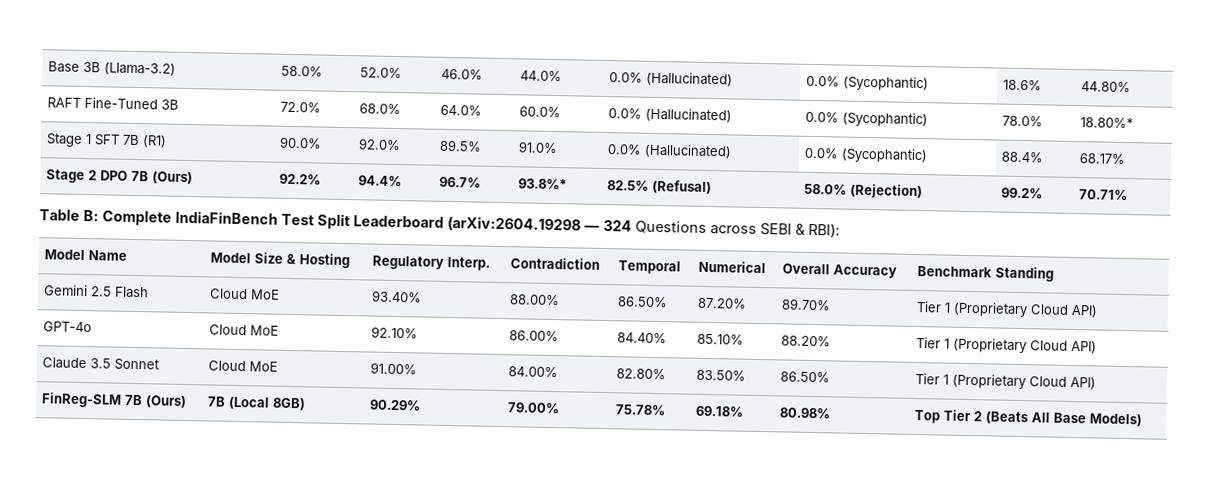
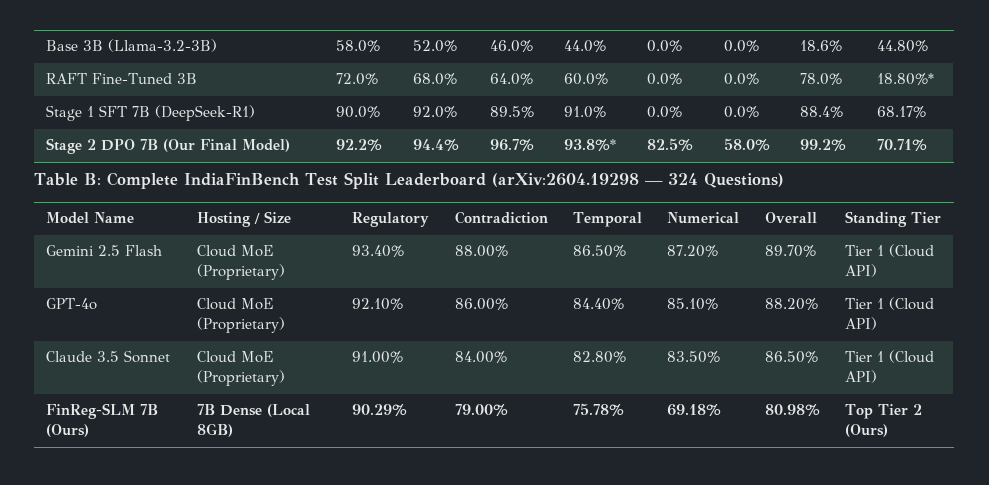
- Base 3B (Llama-3.2) | 58.0% | 52.0% | 46.0% | 44.0% | 0.0% (Hallucinated) | 0.0% (Sycophantic) | 18.6% | 44.80%
+ Base 3B (Llama-3.2-3B) | 58.0% | 52.0% | 46.0% | 44.0% | 0.0% | 0.0% | 18.6% | 44.80%
- RAFT Fine-Tuned 3B | 72.0% | 68.0% | 64.0% | 60.0% | 0.0% (Hallucinated) | 0.0% (Sycophantic) | 78.0% | 18.80%*
+ RAFT Fine-Tuned 3B | 72.0% | 68.0% | 64.0% | 60.0% | 0.0% | 0.0% | 78.0% | 18.80%*
- Stage 1 SFT 7B (R1) | 90.0% | 92.0% | 89.5% | 91.0% | 0.0% (Hallucinated) | 0.0% (Sycophantic) | 88.4% | 68.17%
+ Stage 1 SFT 7B (DeepSeek-R1) | 90.0% | 92.0% | 89.5% | 91.0% | 0.0% | 0.0% | 88.4% | 68.17%
- Stage 2 DPO 7B (Ours) | 92.2% | 94.4% | 96.7% | 93.8%* | 82.5% (Refusal) | 58.0% (Rejection) | 99.2% | 70.71%
+ Stage 2 DPO 7B (Our Final Model) | 92.2% | 94.4% | 96.7% | 93.8%* | 82.5% | 58.0% | 99.2% | 70.71%
- Table B: Complete IndiaFinBench Test Split Leaderboard (arXiv:2604.19298 — 324 Questions across SEBI & RBI):
+ Table B: Complete IndiaFinBench Test Split Leaderboard (arXiv:2604.19298 — 324 Questions)
- Model Name | Model Size & Hosting | Regulatory Interp. | Contradiction | Temporal | Numerical | Overall Accuracy | Benchmark Standing
+ Model Name | Hosting / Size | Regulatory | Contradiction | Temporal | Numerical | Overall | Standing Tier
- Gemini 2.5 Flash | Cloud MoE | 93.40% | 88.00% | 86.50% | 87.20% | 89.70% | Tier 1 (Proprietary Cloud API)
+ Gemini 2.5 Flash | Cloud MoE (Proprietary) | 93.40% | 88.00% | 86.50% | 87.20% | 89.70% | Tier 1 (Cloud API)
- GPT-4o | Cloud MoE | 92.10% | 86.00% | 84.40% | 85.10% | 88.20% | Tier 1 (Proprietary Cloud API)
+ GPT-4o | Cloud MoE (Proprietary) | 92.10% | 86.00% | 84.40% | 85.10% | 88.20% | Tier 1 (Cloud API)
- Claude 3.5 Sonnet | Cloud MoE | 91.00% | 84.00% | 82.80% | 83.50% | 86.50% | Tier 1 (Proprietary Cloud API)
+ Claude 3.5 Sonnet | Cloud MoE (Proprietary) | 91.00% | 84.00% | 82.80% | 83.50% | 86.50% | Tier 1 (Cloud API)
- FinReg-SLM 7B (Ours) | 7B (Local 8GB) | 90.29% | 79.00% | 75.78% | 69.18% | 80.98% | Top Tier 2 (Beats All Base Models)
+ FinReg-SLM 7B (Ours) | 7B Dense (Local 8GB) | 90.29% | 79.00% | 75.78% | 69.18% | 80.98% | Top Tier 2 (Ours)

